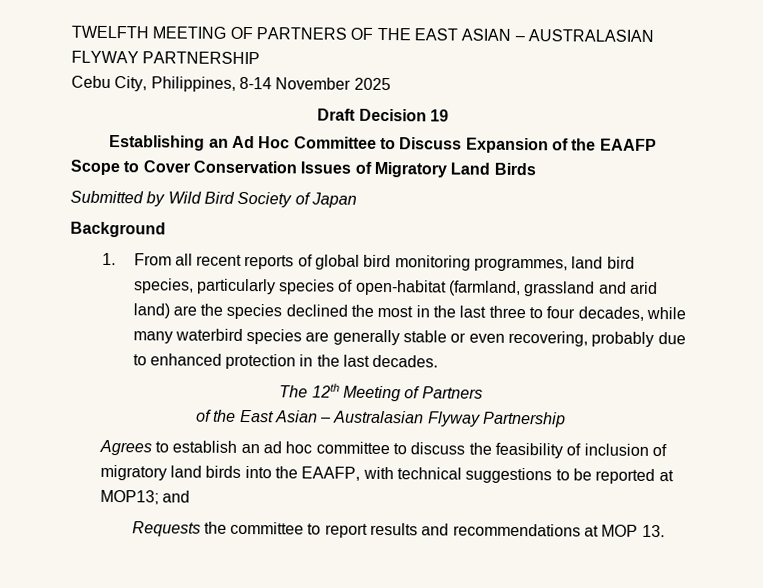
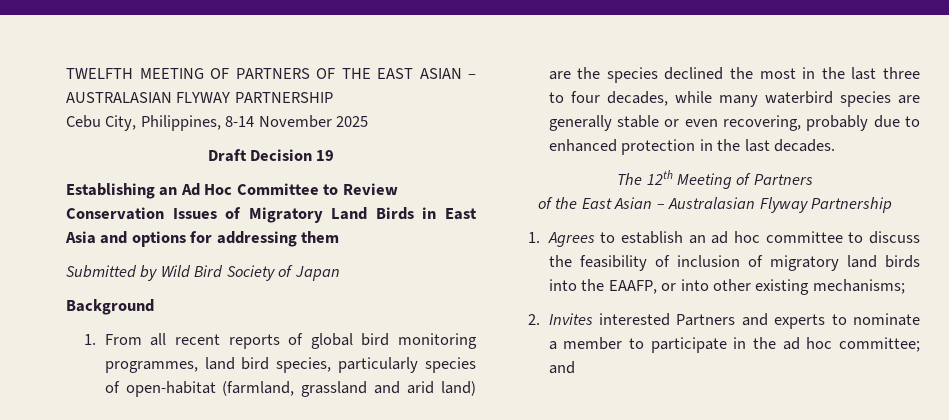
- Establishing an Ad Hoc Committee to Discuss Expansion of the EAAFP Scope to Cover Conservation Issues of Migratory Land Birds
+ Establishing an Ad Hoc Committee to Review Conservation Issues of Migratory Land Birds in East Asia and options for addressing them
- Agrees to establish an ad hoc committee to discuss the feasibility of inclusion of migratory land birds into the EAAFP, with technical suggestions to be reported at MOP13; and
- Requests the committee to report results and recommendations at MOP 13.
+ 1. Agrees to establish an ad hoc committee to discuss the feasibility of inclusion of migratory land birds into the EAAFP, or into other existing mechanisms;
+ 2. Invites interested Partners and experts to nominate a member to participate in the ad hoc committee; and

